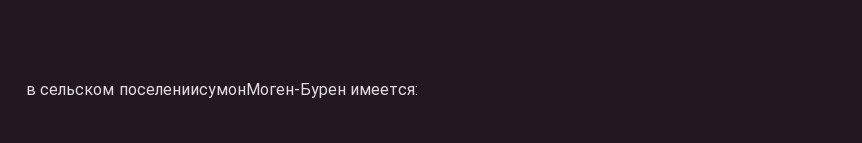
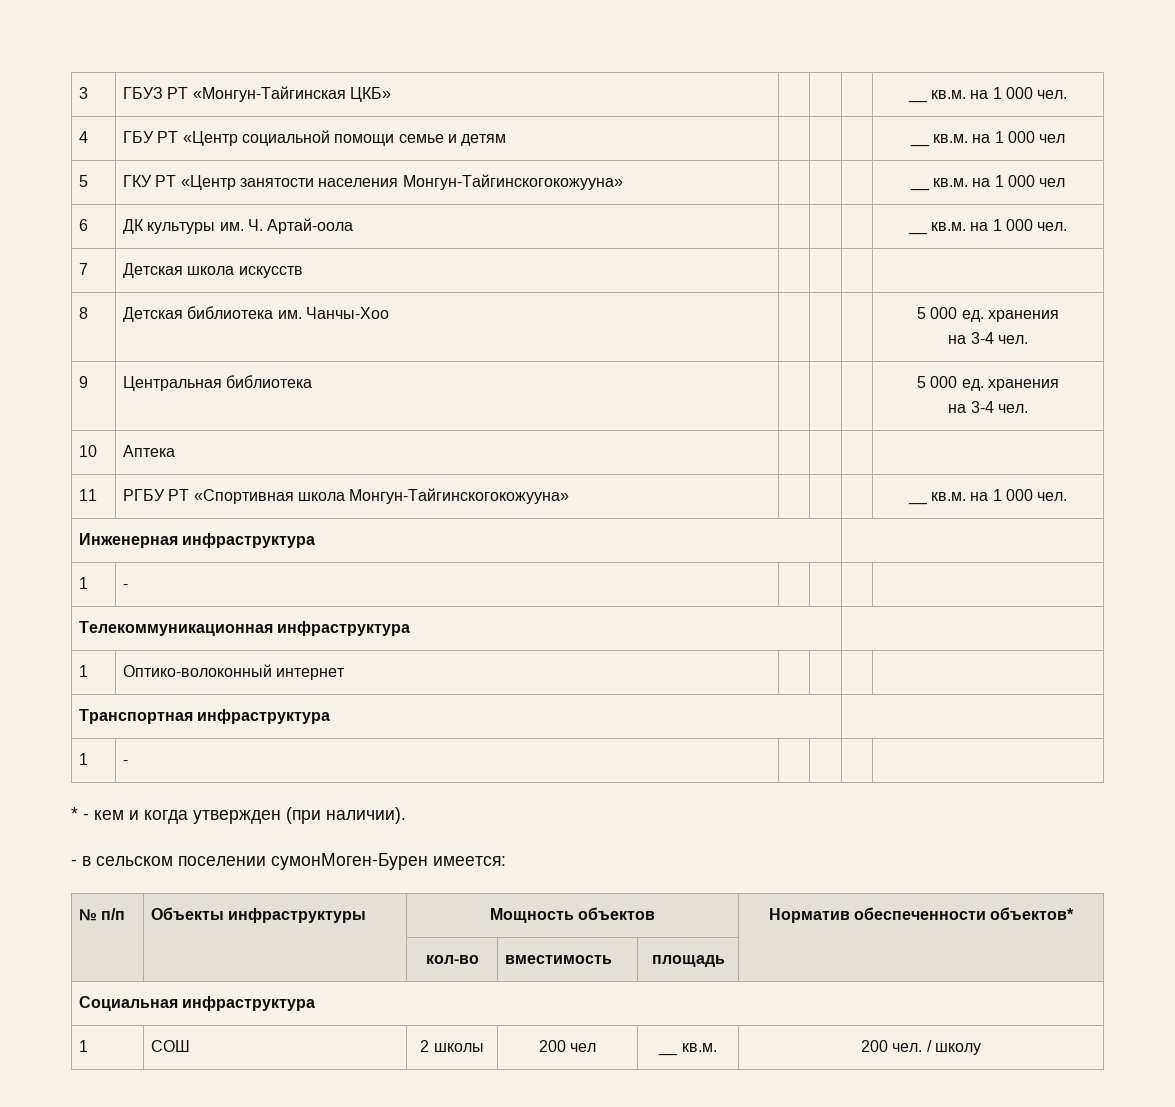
- в сельском поселениисумонМоген-Бурен имеется:
+ 3 | ГБУЗ РТ «Монгун-Тайгинская ЦКБ» | | | | __ кв.м. на 1 000 чел.
+ 4 | ГБУ РТ «Центр социальной помощи семье и детям | | | | __ кв.м. на 1 000 чел
+ 5 | ГКУ РТ «Центр занятости населения Монгун-Тайгинскогокожууна» | | | | __ кв.м. на 1 000 чел
+ 6 | ДК культуры им. Ч. Артай-оола | | | | __ кв.м. на 1 000 чел.
+ 7 | Детская школа искусств | | | |
+ 8 | Детская библиотека им. Чанчы-Хоо | | | | 5 000 ед. хранения
+ на 3-4 чел.
+ 9 | Центральная библиотека | | | | 5 000 ед. хранения
+ на 3-4 чел.
+ 10 | Аптека | | | |
+ 11 | РГБУ РТ «Спортивная школа Монгун-Тайгинскогокожууна» | | | | __ кв.м. на 1 000 чел.
+ Инженерная инфраструктура |
+ 1 | - | | | |
+ Телекоммуникационная инфраструктура |
+ 1 | Оптико-волоконный интернет | | | |
+ Транспортная инфраструктура |
+ 1 | - | | | |
+ * - кем и когда утвержден (при наличии).
+ - в сельском поселении сумонМоген-Бурен имеется:
+ № п/п | Объекты инфраструктуры | Мощность объектов | Норматив обеспеченности объектов*
+ | | кол-во | вместимость | площадь |
+ Социальная инфраструктура
+ 1 | СОШ | 2 школы | 200 чел | __ кв.м. | 200 чел. / школу

